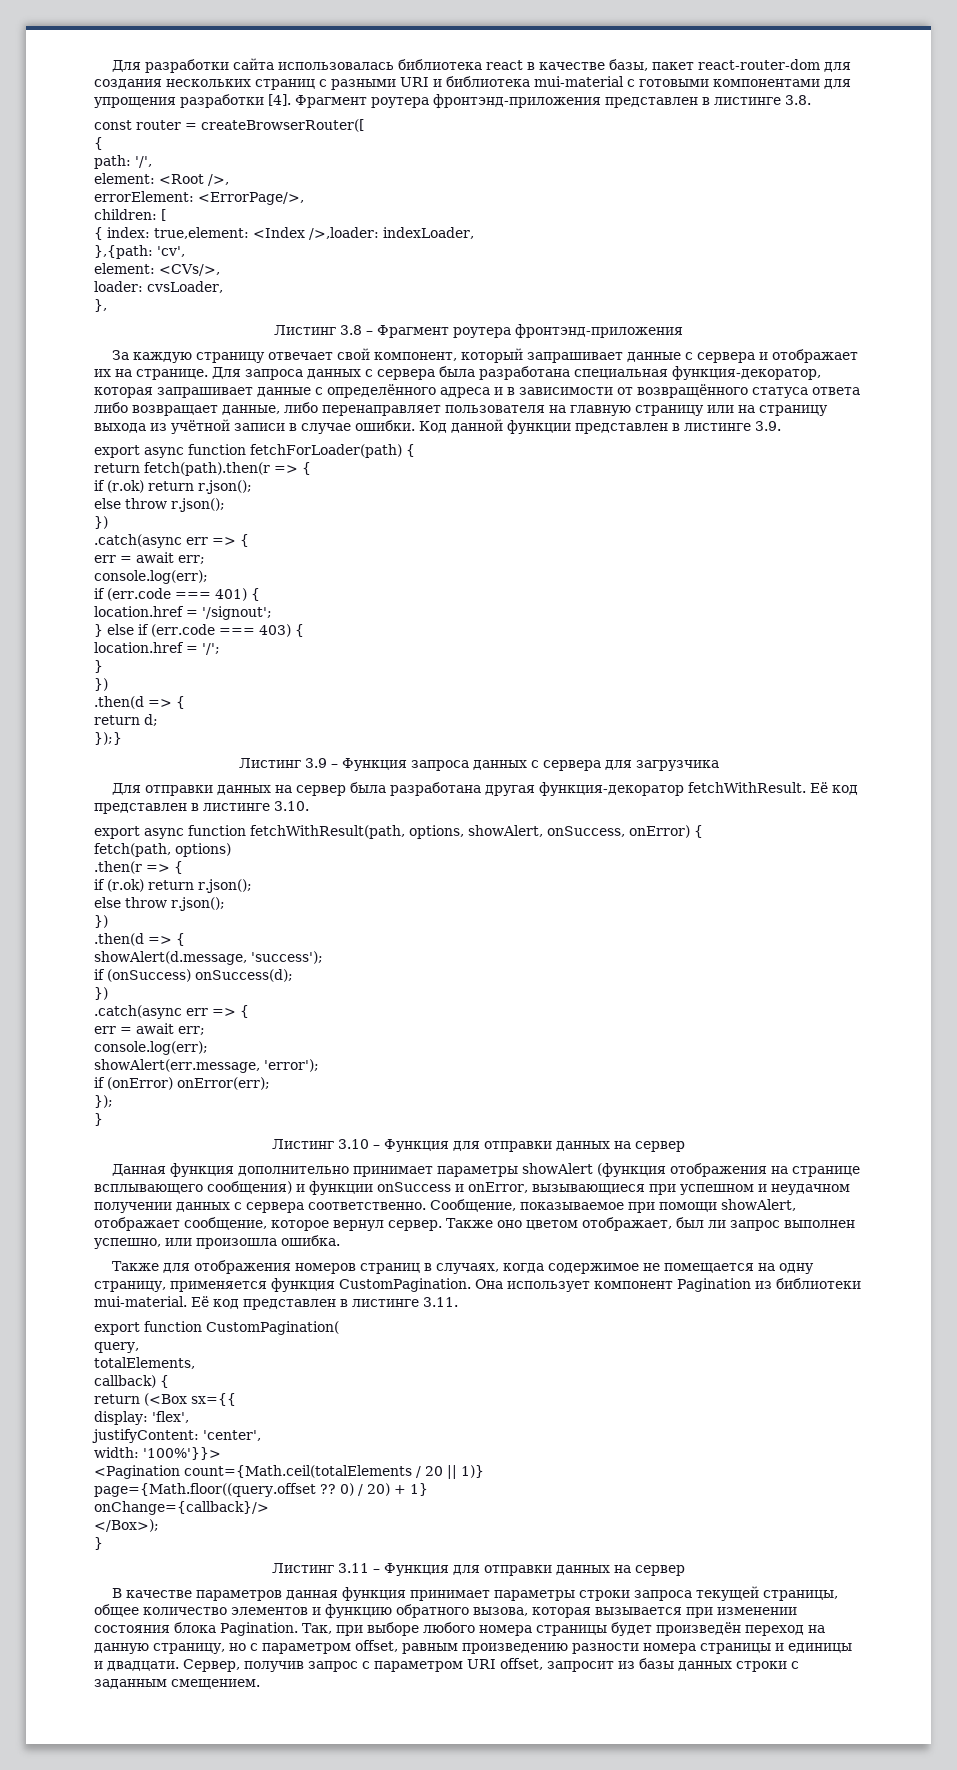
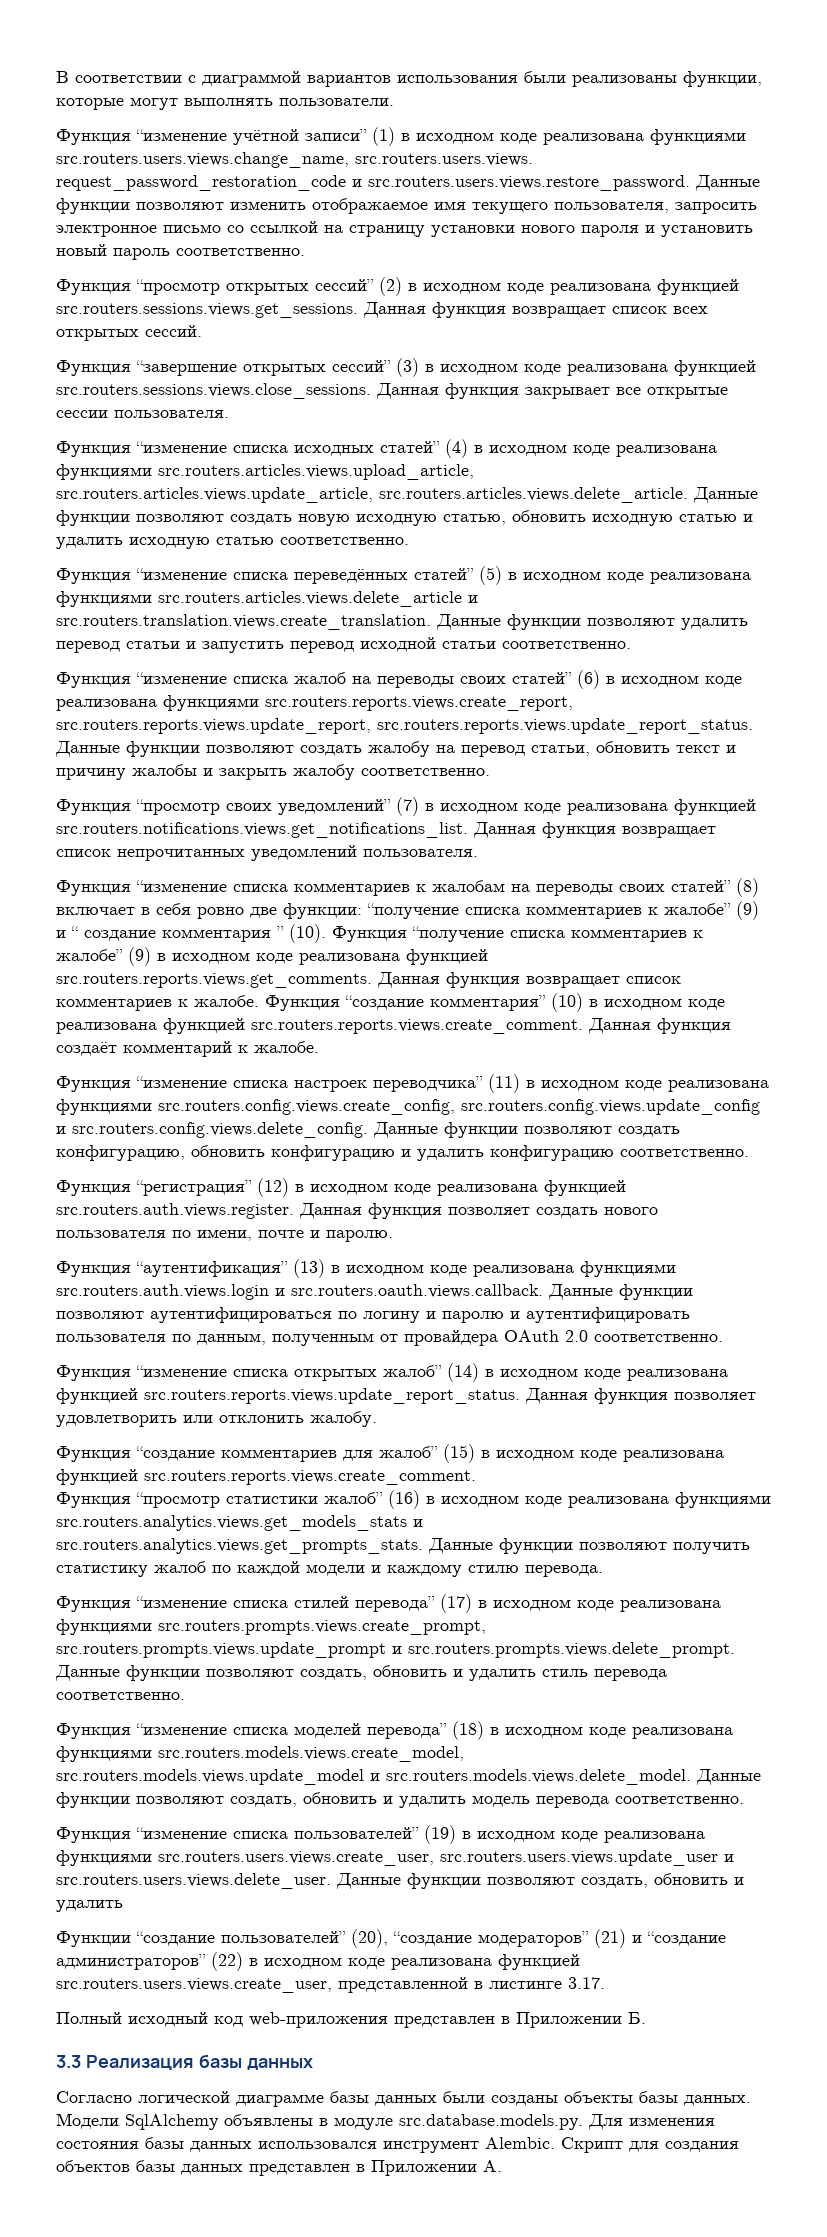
- Для разработки сайта использовалась библиотека react в качестве базы, пакет react-router-dom для создания нескольких страниц с разными URI и библиотека mui-material с готовыми компонентами для упрощения разработки [4]. Фрагмент роутера фронтэнд-приложения представлен в листинге 3.8.
- const router = createBrowserRouter([
- {
- path: '/',
- element: <Root />,
- errorElement: <ErrorPage/>,
- children: [
- { index: true,element: <Index />,loader: indexLoader,
- },{path: 'cv',
- element: <CVs/>,
- loader: cvsLoader,
- },
- Листинг 3.8 – Фрагмент роутера фронтэнд-приложения
- За каждую страницу отвечает свой компонент, который запрашивает данные с сервера и отображает их на странице. Для запроса данных с сервера была разработана специальная функция-декоратор, которая запрашивает данные с определённого адреса и в зависимости от возвращённого статуса ответа либо возвращает данные, либо перенаправляет пользователя на главную страницу или на страницу выхода из учётной записи в случае ошибки. Код данной функции представлен в листинге 3.9.
- export async function fetchForLoader(path) {
- return fetch(path).then(r => {
- if (r.ok) return r.json();
- else throw r.json();
- })
- .catch(async err => {
- err = await err;
- console.log(err);
- if (err.code === 401) {
- location.href = '/signout';
- } else if (err.code === 403) {
- location.href = '/';
- }
- })
- .then(d => {
- return d;
- });}
- Листинг 3.9 – Функция запроса данных с сервера для загрузчика
- Для отправки данных на сервер была разработана другая функция-декоратор fetchWithResult. Её код представлен в листинге 3.10.
- export async function fetchWithResult(path, options, showAlert, onSuccess, onError) {
- fetch(path, options)
- .then(r => {
- if (r.ok) return r.json();
- else throw r.json();
- })
- .then(d => {
- showAlert(d.message, 'success');
- if (onSuccess) onSuccess(d);
- })
- .catch(async err => {
- err = await err;
- console.log(err);
- showAlert(err.message, 'error');
- if (onError) onError(err);
- });
- }
- Листинг 3.10 – Функция для отправки данных на сервер
- Данная функция дополнительно принимает параметры showAlert (функция отображения на странице всплывающего сообщения) и функции onSuccess и onError, вызывающиеся при успешном и неудачном получении данных с сервера соответственно. Сообщение, показываемое при помощи showAlert, отображает сообщение, которое вернул сервер. Также оно цветом отображает, был ли запрос выполнен успешно, или произошла ошибка.
- Также для отображения номеров страниц в случаях, когда содержимое не помещается на одну страницу, применяется функция CustomPagination. Она использует компонент Pagination из библиотеки mui-material. Её код представлен в листинге 3.11.
- export function CustomPagination(
- query,
- totalElements,
- callback) {
- return (<Box sx={{
- display: 'flex',
- justifyContent: 'center',
- width: '100%'}}>
- <Pagination count={Math.ceil(totalElements / 20 || 1)}
- page={Math.floor((query.offset ?? 0) / 20) + 1}
- onChange={callback}/>
- </Box>);
- }
- Листинг 3.11 – Функция для отправки данных на сервер
- В качестве параметров данная функция принимает параметры строки запроса текущей страницы, общее количество элементов и функцию обратного вызова, которая вызывается при изменении состояния блока Pagination. Так, при выборе любого номера страницы будет произведён переход на данную страницу, но с параметром offset, равным произведению разности номера страницы и единицы и двадцати. Сервер, получив запрос с параметром URI offset, запросит из базы данных строки с заданным смещением.
+ В соответствии с диаграммой вариантов использования были реализованы функции, которые могут выполнять пользователи.
+ Функция “изменение учётной записи” (1) в исходном коде реализована функциями src.routers.users.views.change_name, src.routers.users.views. request_password_restoration_code и src.routers.users.views.restore_password. Данные функции позволяют изменить отображаемое имя текущего пользователя, запросить электронное письмо со ссылкой на страницу установки нового пароля и установить новый пароль соответственно.
+ Функция “просмотр открытых сессий” (2) в исходном коде реализована функцией src.routers.sessions.views.get_sessions. Данная функция возвращает список всех открытых сессий.
+ Функция “завершение открытых сессий” (3) в исходном коде реализована функцией src.routers.sessions.views.close_sessions. Данная функция закрывает все открытые сессии пользователя.
+ Функция “изменение списка исходных статей” (4) в исходном коде реализована функциями src.routers.articles.views.upload_article, src.routers.articles.views.update_article, src.routers.articles.views.delete_article. Данные функции позволяют создать новую исходную статью, обновить исходную статью и удалить исходную статью соответственно.
+ Функция “изменение списка переведённых статей” (5) в исходном коде реализована функциями src.routers.articles.views.delete_article и src.routers.translation.views.create_translation. Данные функции позволяют удалить перевод статьи и запустить перевод исходной статьи соответственно.
+ Функция “изменение списка жалоб на переводы своих статей” (6) в исходном коде реализована функциями src.routers.reports.views.create_report, src.routers.reports.views.update_report, src.routers.reports.views.update_report_status. Данные функции позволяют создать жалобу на перевод статьи, обновить текст и причину жалобы и закрыть жалобу соответственно.
+ Функция “просмотр своих уведомлений” (7) в исходном коде реализована функцией src.routers.notifications.views.get_notifications_list. Данная функция возвращает список непрочитанных уведомлений пользователя.
+ Функция “изменение списка комментариев к жалобам на переводы своих статей” (8) включает в себя ровно две функции: “получение списка комментариев к жалобе” (9) и “ создание комментария ” (10). Функция “получение списка комментариев к жалобе” (9) в исходном коде реализована функцией src.routers.reports.views.get_comments. Данная функция возвращает список комментариев к жалобе. Функция “создание комментария” (10) в исходном коде реализована функцией src.routers.reports.views.create_comment. Данная функция создаёт комментарий к жалобе.
+ Функция “изменение списка настроек переводчика” (11) в исходном коде реализована функциями src.routers.config.views.create_config, src.routers.config.views.update_config и src.routers.config.views.delete_config. Данные функции позволяют создать конфигурацию, обновить конфигурацию и удалить конфигурацию соответственно.
+ Функция “регистрация” (12) в исходном коде реализована функцией src.routers.auth.views.register. Данная функция позволяет создать нового пользователя по имени, почте и паролю.
+ Функция “аутентификация” (13) в исходном коде реализована функциями src.routers.auth.views.login и src.routers.oauth.views.callback. Данные функции позволяют аутентифицироваться по логину и паролю и аутентифицировать пользователя по данным, полученным от провайдера OAuth 2.0 соответственно.
+ Функция “изменение списка открытых жалоб” (14) в исходном коде реализована функцией src.routers.reports.views.update_report_status. Данная функция позволяет удовлетворить или отклонить жалобу.
+ Функция “создание комментариев для жалоб” (15) в исходном коде реализована функцией src.routers.reports.views.create_comment.
+ Функция “просмотр статистики жалоб” (16) в исходном коде реализована функциями src.routers.analytics.views.get_models_stats и src.routers.analytics.views.get_prompts_stats. Данные функции позволяют получить статистику жалоб по каждой модели и каждому стилю перевода.
+ Функция “изменение списка стилей перевода” (17) в исходном коде реализована функциями src.routers.prompts.views.create_prompt, src.routers.prompts.views.update_prompt и src.routers.prompts.views.delete_prompt. Данные функции позволяют создать, обновить и удалить стиль перевода соответственно.
+ Функция “изменение списка моделей перевода” (18) в исходном коде реализована функциями src.routers.models.views.create_model, src.routers.models.views.update_model и src.routers.models.views.delete_model. Данные функции позволяют создать, обновить и удалить модель перевода соответственно.
+ Функция “изменение списка пользователей” (19) в исходном коде реализована функциями src.routers.users.views.create_user, src.routers.users.views.update_user и src.routers.users.views.delete_user. Данные функции позволяют создать, обновить и удалить
+ Функции “создание пользователей” (20), “создание модераторов” (21) и “создание администраторов” (22) в исходном коде реализована функцией src.routers.users.views.create_user, представленной в листинге 3.17.
+ Полный исходный код web-приложения представлен в Приложении Б.
+ 3.3 Реализация базы данных
+ Согласно логической диаграмме базы данных были созданы объекты базы данных. Модели SqlAlchemy объявлены в модуле src.database.models.py. Для изменения состояния базы данных использовался инструмент Alembic. Скрипт для создания объектов базы данных представлен в Приложении А.

